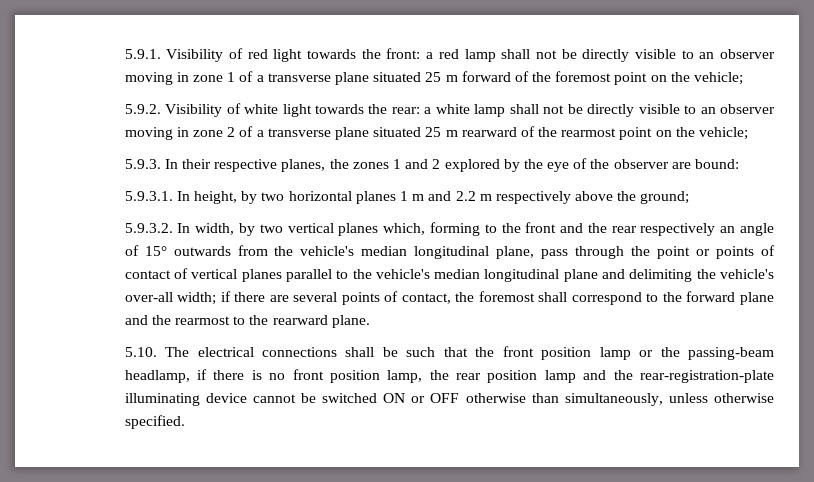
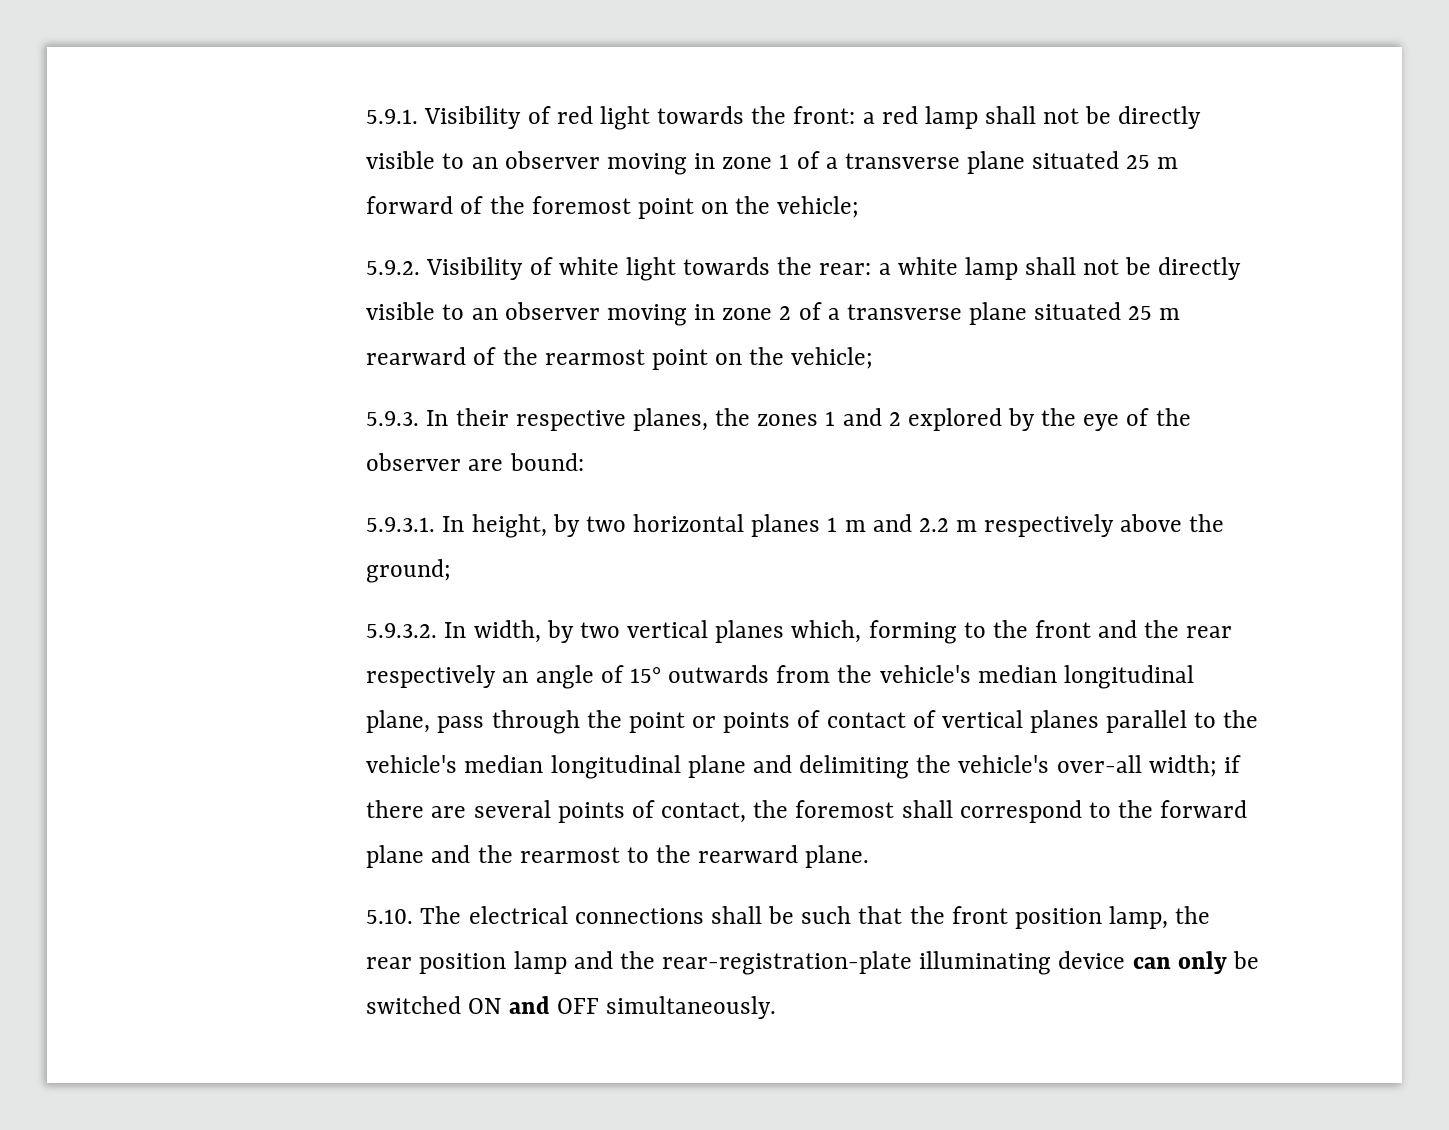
- 5.10. The electrical connections shall be such that the front position lamp or the passing-beam headlamp, if there is no front position lamp, the rear position lamp and the rear-registration-plate illuminating device cannot be switched ON or OFF otherwise than simultaneously, unless otherwise specified.
+ 5.10. The electrical connections shall be such that the front position lamp, the rear position lamp and the rear-registration-plate illuminating device can only be switched ON and OFF simultaneously.

